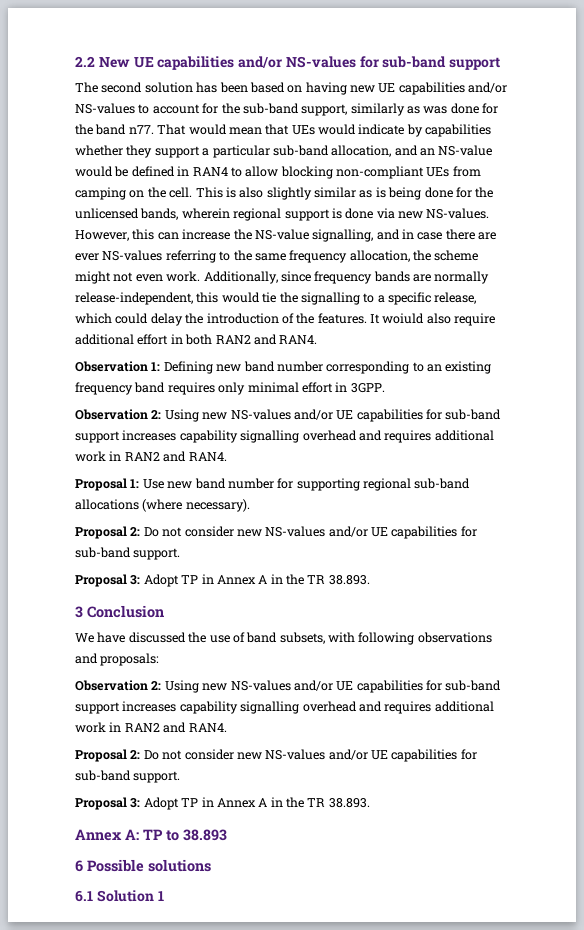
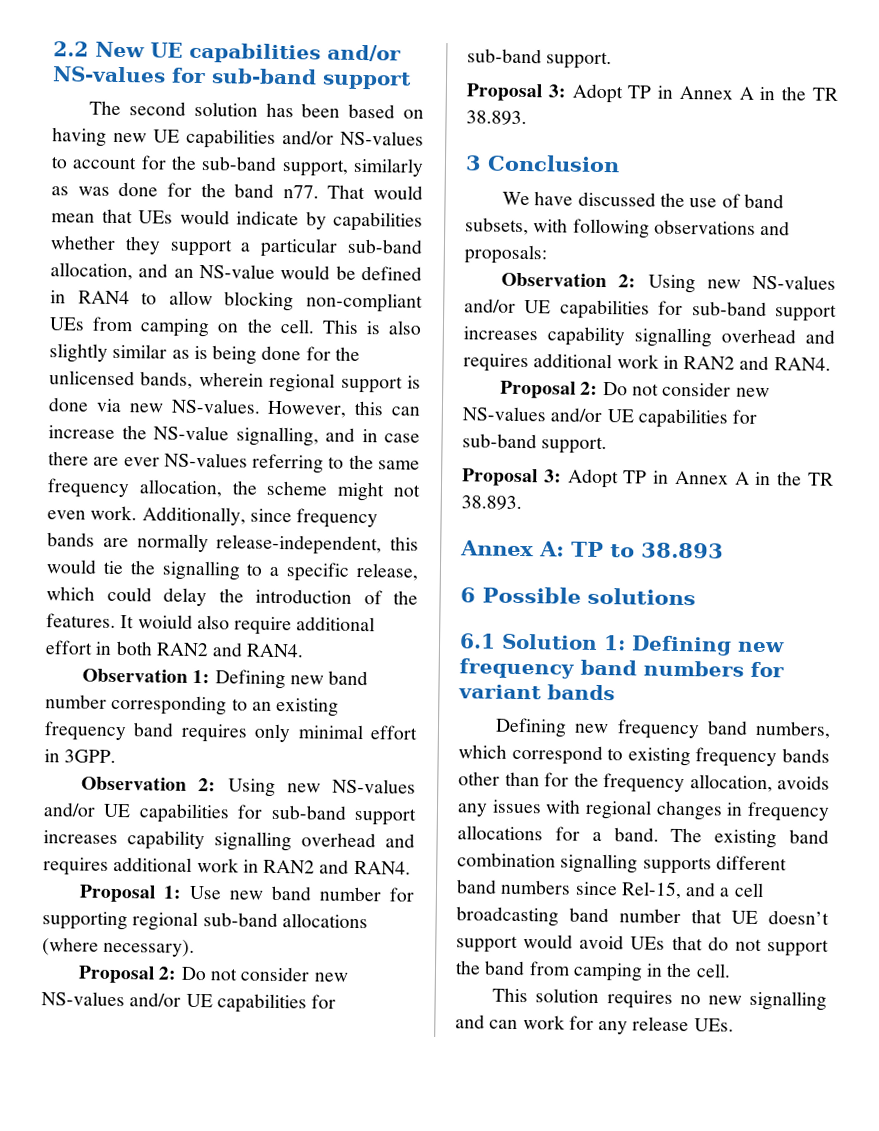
- 6.1 Solution 1
+ 6.1 Solution 1: Defining new frequency band numbers for variant bands
+ Defining new frequency band numbers, which correspond to existing frequency bands other than for the frequency allocation, avoids any issues with regional changes in frequency allocations for a band. The existing band combination signalling supports different band numbers since Rel-15, and a cell broadcasting band number that UE doesn’t support would avoid UEs that do not support the band from camping in the cell.
+ This solution requires no new signalling and can work for any release UEs.

